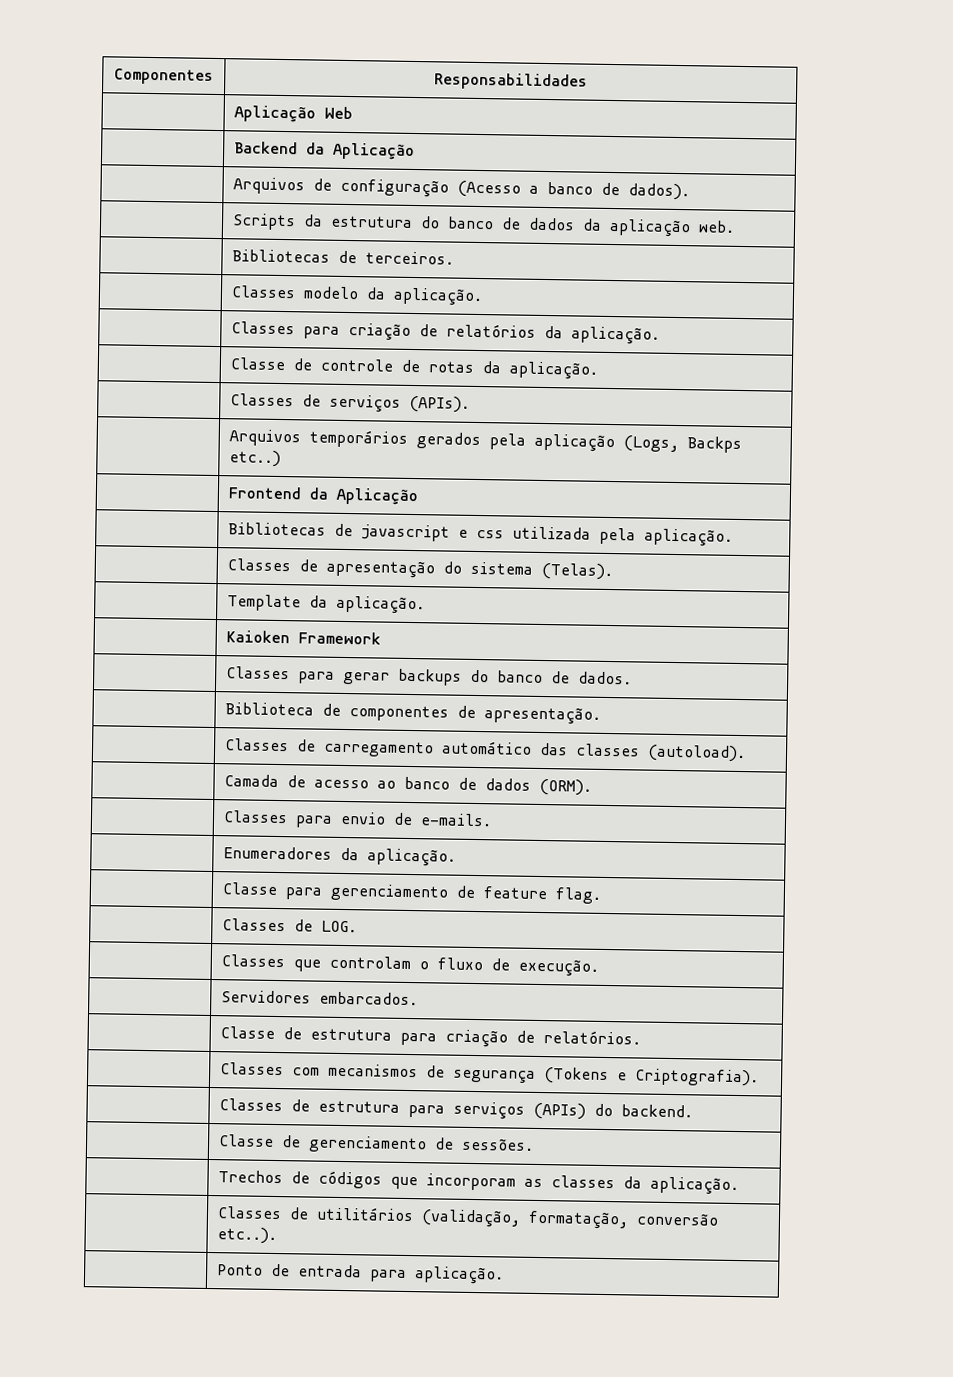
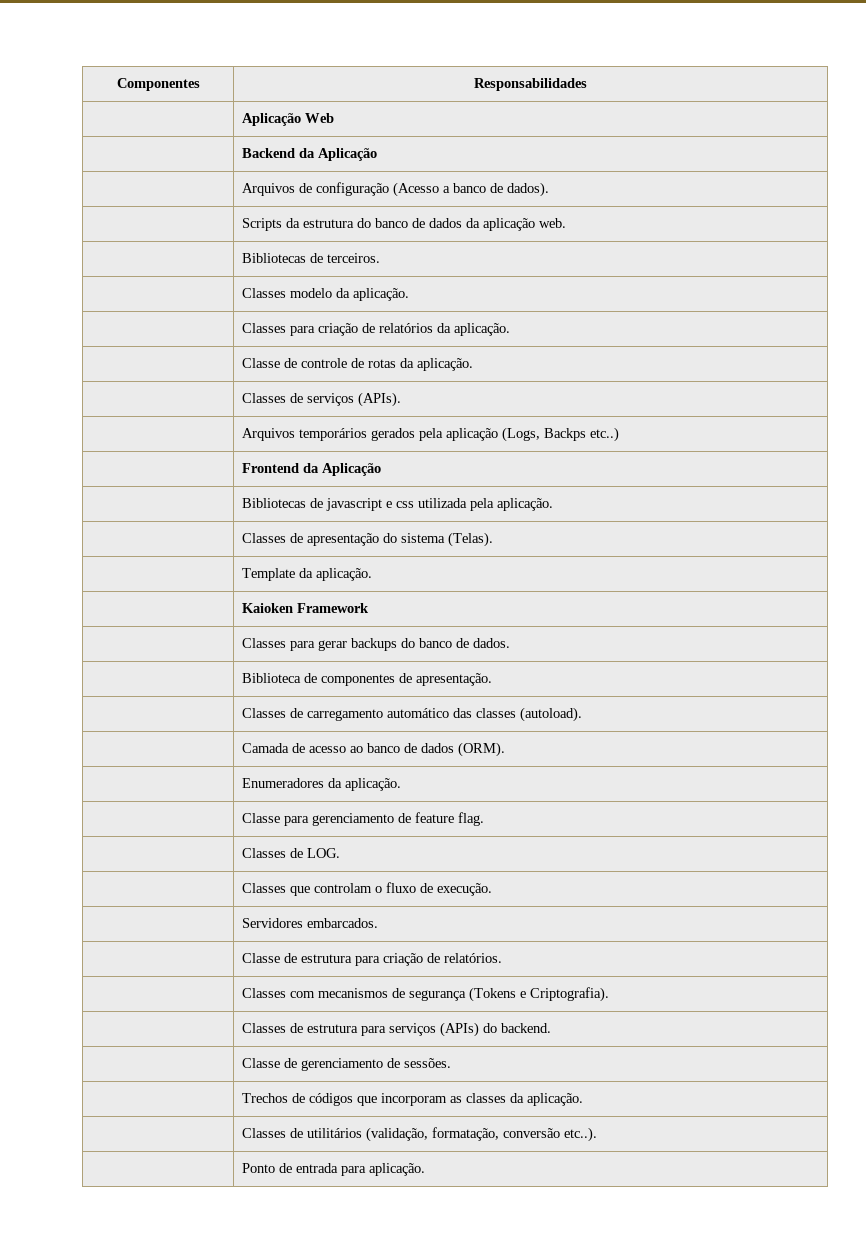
- | Classes para envio de e-mails.

